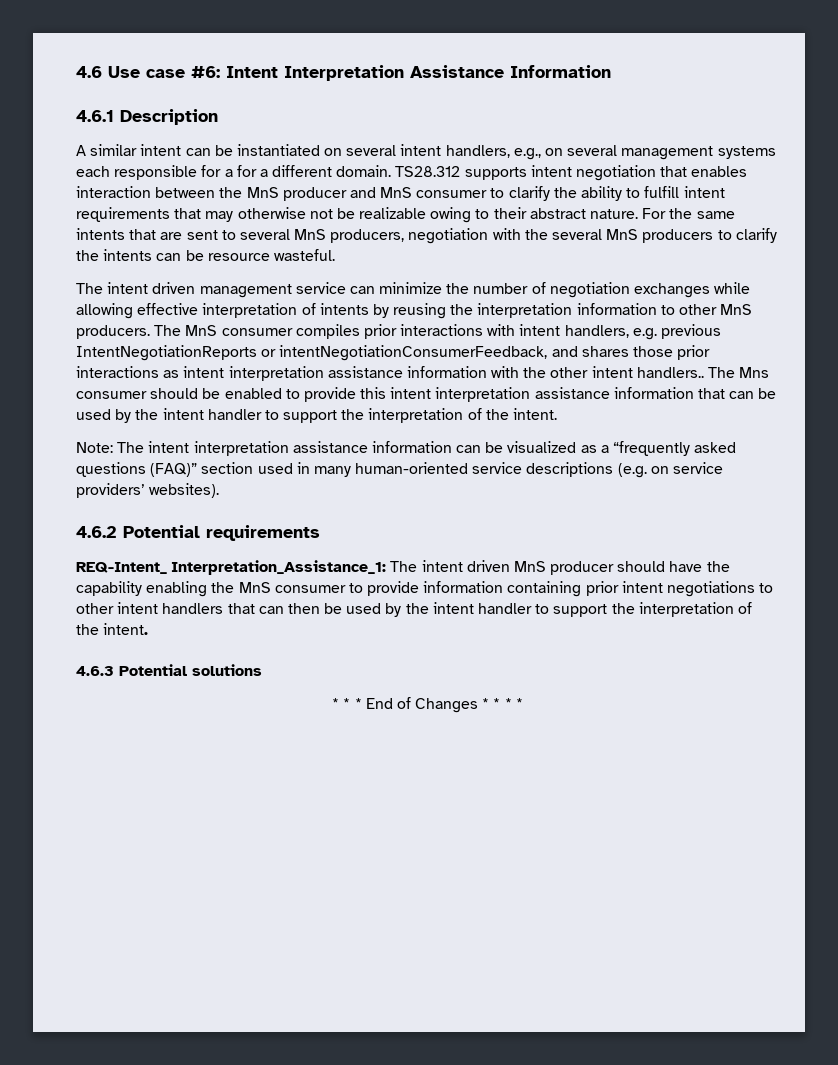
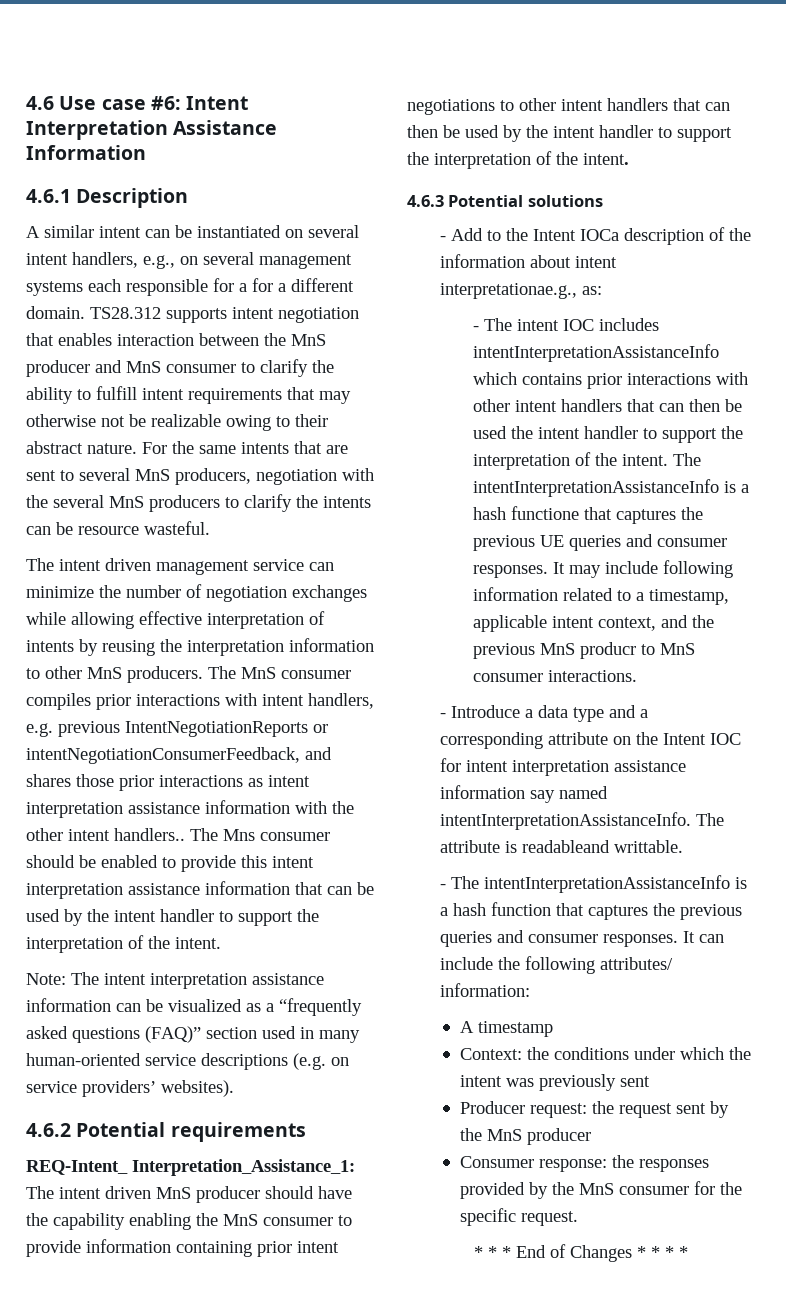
+ - Add to the Intent IOCa description of the information about intent interpretationae.g., as:
+ - The intent IOC includes intentInterpretationAssistanceInfo which contains prior interactions with other intent handlers that can then be used the intent handler to support the interpretation of the intent. The intentInterpretationAssistanceInfo is a hash functione that captures the previous UE queries and consumer responses. It may include following information related to a timestamp, applicable intent context, and the previous MnS producr to MnS consumer interactions.
+ - Introduce a data type and a corresponding attribute on the Intent IOC for intent interpretation assistance information say named intentInterpretationAssistanceInfo. The attribute is readableand writtable.
+ - The intentInterpretationAssistanceInfo is a hash function that captures the previous queries and consumer responses. It can include the following attributes/ information:
+ A timestamp
+ Context: the conditions under which the intent was previously sent
+ Producer request: the request sent by the MnS producer
+ Consumer response: the responses provided by the MnS consumer for the specific request.

